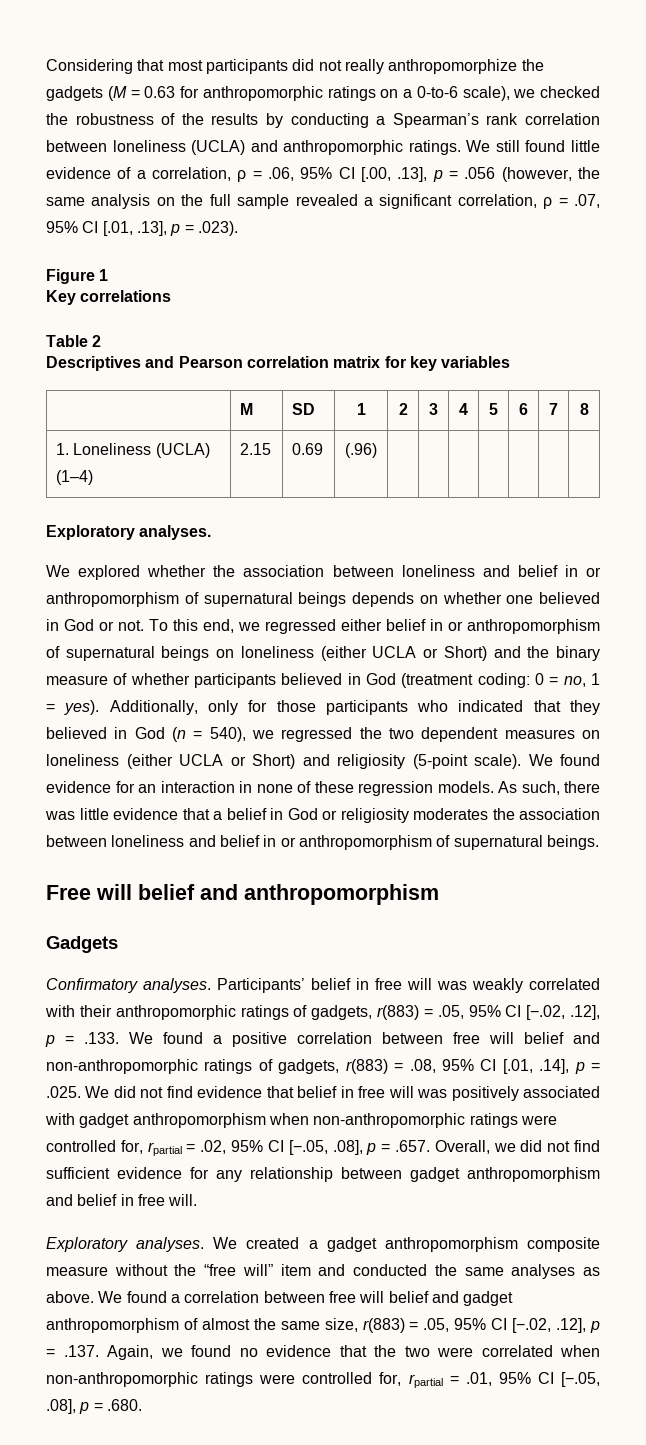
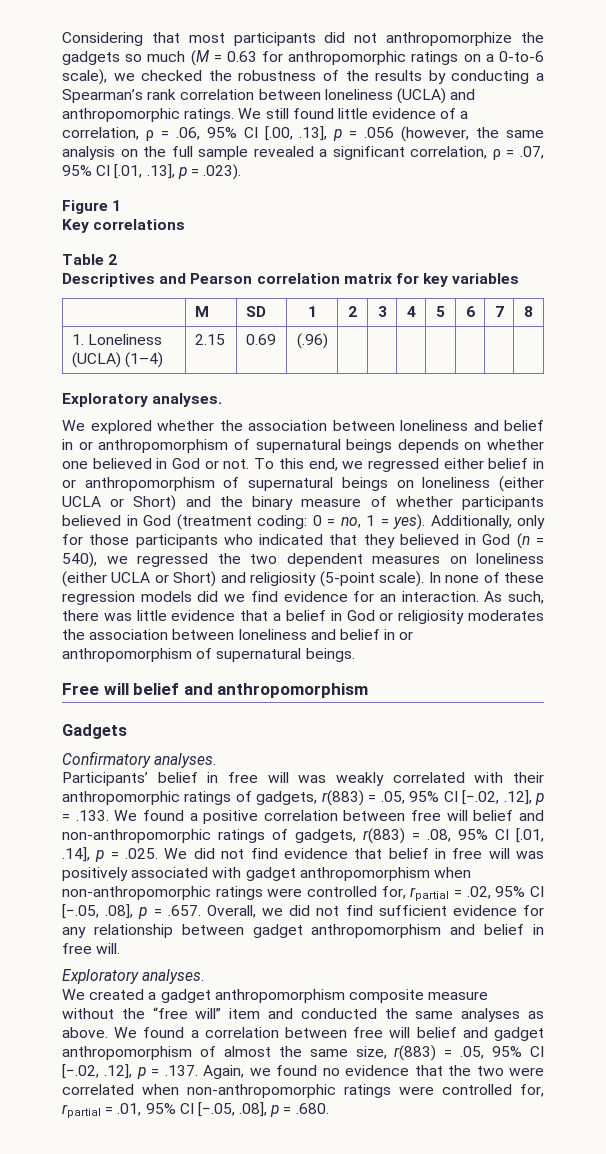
- Considering that most participants did not really anthropomorphize the gadgets (M = 0.63 for anthropomorphic ratings on a 0-to-6 scale), we checked the robustness of the results by conducting a Spearman’s rank correlation between loneliness (UCLA) and anthropomorphic ratings.
+ Considering that most participants did not anthropomorphize the gadgets so much (M = 0.63 for anthropomorphic ratings on a 0-to-6 scale), we checked the robustness of the results by conducting a Spearman’s rank correlation between loneliness (UCLA) and anthropomorphic ratings.
- We found evidence for an interaction in none of these regression models.
+ In none of these regression models did we find evidence for an interaction.
- Confirmatory analyses. Participants’ belief in free will was weakly correlated with their anthropomorphic ratings of gadgets, r(883) = .05, 95% CI [−.02, .12], p = .133. We found a positive correlation between free will belief and non-anthropomorphic ratings of gadgets, r(883) = .08, 95% CI [.01, .14], p = .025. We did not find evidence that belief in free will was positively associated with gadget anthropomorphism when non-anthropomorphic ratings were controlled for, rpartial = .02, 95% CI [−.05, .08], p = .657. Overall, we did not find sufficient evidence for any relationship between gadget anthropomorphism and belief in free will.
- Exploratory analyses. We created a gadget anthropomorphism composite measure without the “free will” item and conducted the same analyses as above.
+ Confirmatory analyses.
+ Participants’ belief in free will was weakly correlated with their anthropomorphic ratings of gadgets, r(883) = .05, 95% CI [−.02, .12], p = .133. We found a positive correlation between free will belief and non-anthropomorphic ratings of gadgets, r(883) = .08, 95% CI [.01, .14], p = .025. We did not find evidence that belief in free will was positively associated with gadget anthropomorphism when non-anthropomorphic ratings were controlled for, rpartial = .02, 95% CI [−.05, .08], p = .657. Overall, we did not find sufficient evidence for any relationship between gadget anthropomorphism and belief in free will.
+ Exploratory analyses.
+ We created a gadget anthropomorphism composite measure without the “free will” item and conducted the same analyses as above.

